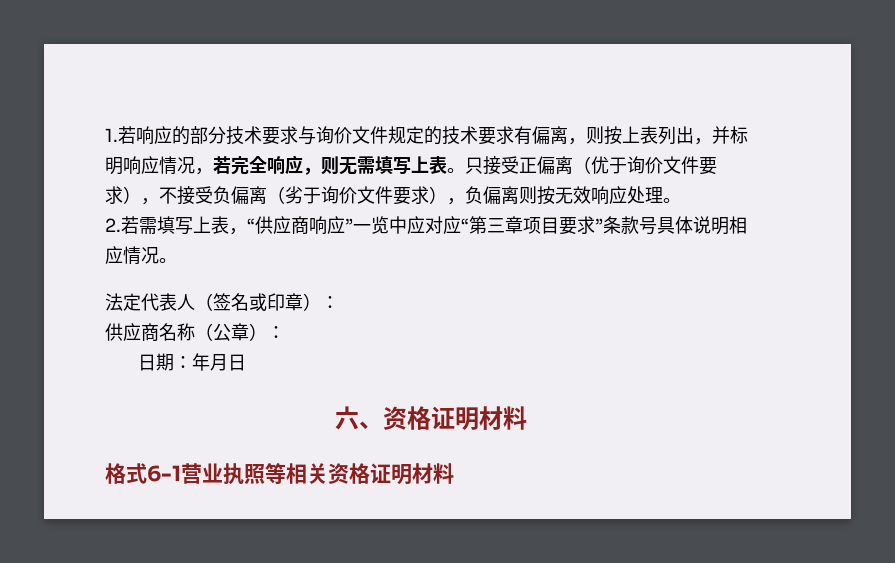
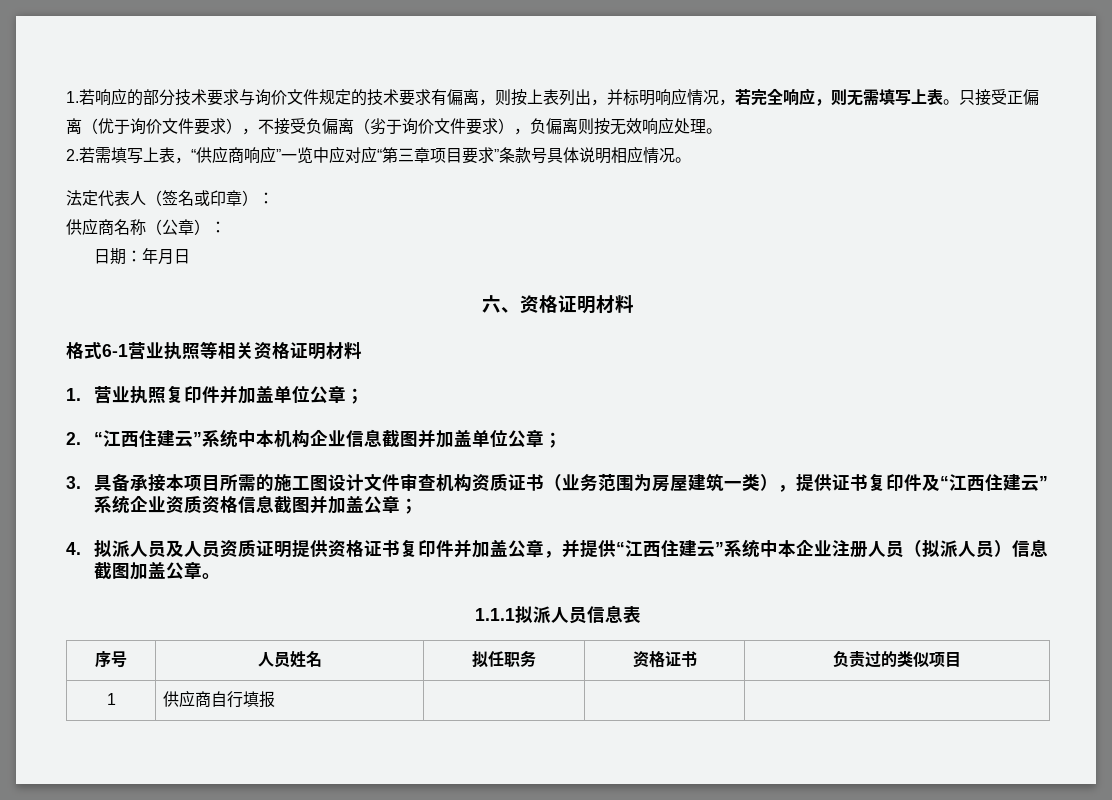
+ 1.营业执照复印件并加盖单位公章；
+ 2. “江西住建云”系统中本机构企业信息截图并加盖单位公章；
+ 3.具备承接本项目所需的施工图设计文件审查机构资质证书（业务范围为房屋建筑一类），提供证书复印件及“江西住建云”系统企业资质资格信息截图并加盖公章；
+ 4.拟派人员及人员资质证明提供资格证书复印件并加盖公章，并提供“江西住建云”系统中本企业注册人员（拟派人员）信息截图加盖公章。
+ 1.1.1拟派人员信息表
+ 序号 | 人员姓名 | 拟任职务 | 资格证书 | 负责过的类似项目
+ 1 | 供应商自行填报 | | |

